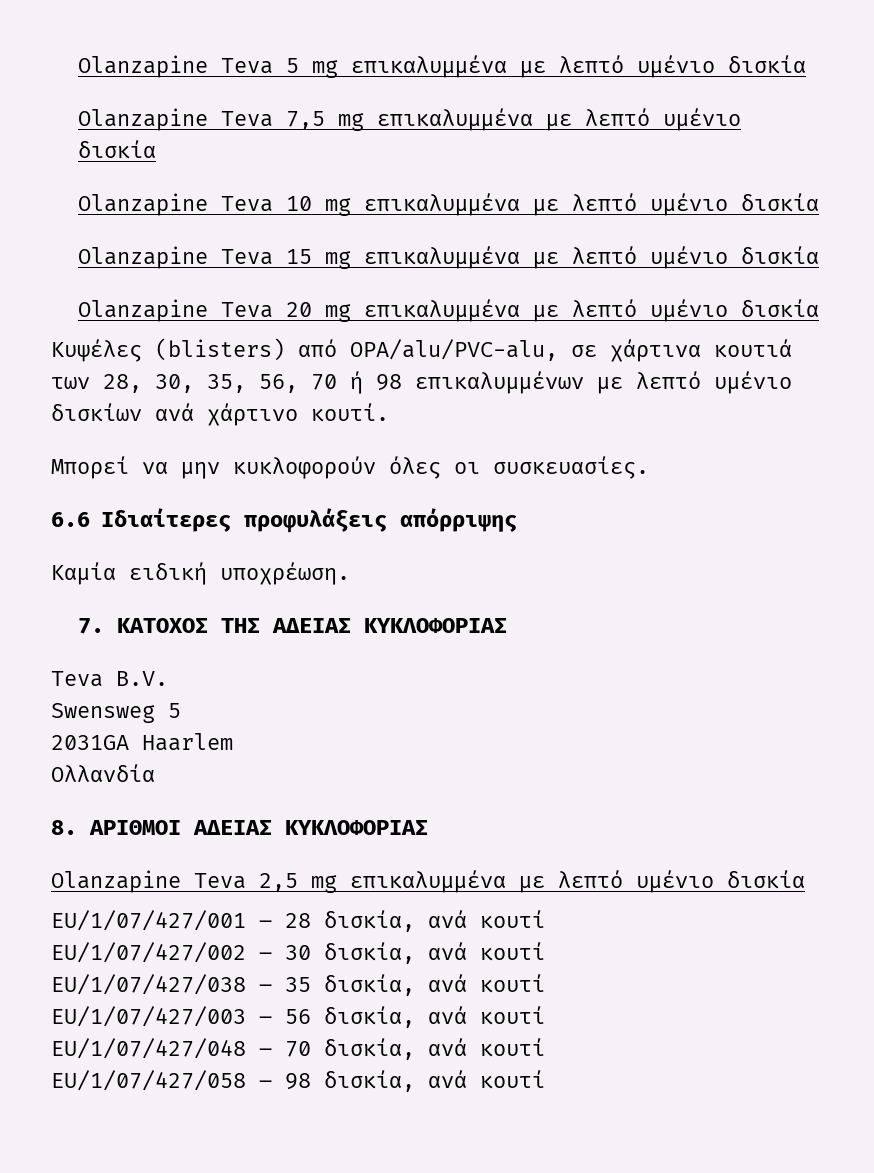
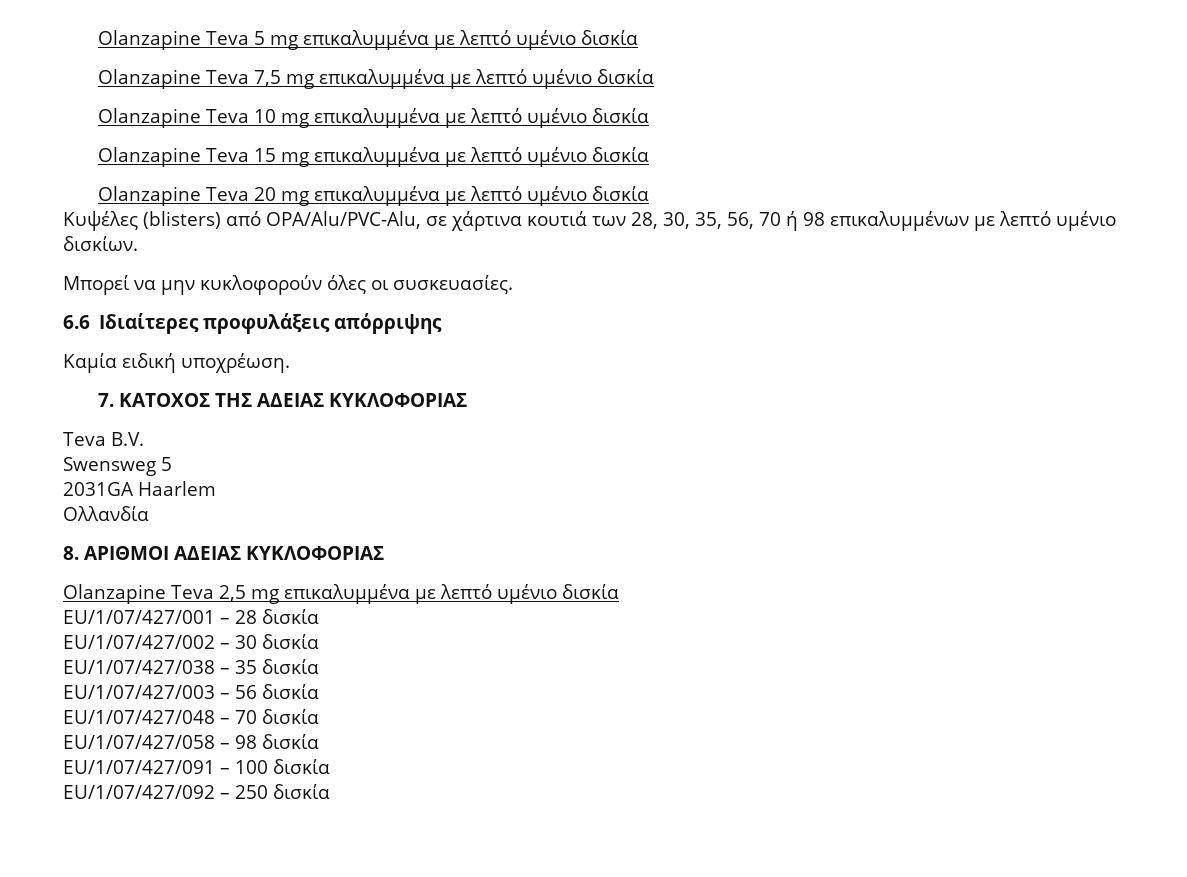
- Κυψέλες (blisters) από OPA/alu/PVC-alu, σε χάρτινα κουτιά των 28, 30, 35, 56, 70 ή 98 επικαλυμμένων με λεπτό υμένιο δισκίων ανά χάρτινο κουτί.
+ Κυψέλες (blisters) από OPA/Alu/PVC-Alu, σε χάρτινα κουτιά των 28, 30, 35, 56, 70 ή 98 επικαλυμμένων με λεπτό υμένιο δισκίων.
- EU/1/07/427/001 – 28 δισκία, ανά κουτί
+ EU/1/07/427/001 – 28 δισκία
- EU/1/07/427/002 – 30 δισκία, ανά κουτί
+ EU/1/07/427/002 – 30 δισκία
- EU/1/07/427/038 – 35 δισκία, ανά κουτί
+ EU/1/07/427/038 – 35 δισκία
- EU/1/07/427/003 – 56 δισκία, ανά κουτί
+ EU/1/07/427/003 – 56 δισκία
- EU/1/07/427/048 – 70 δισκία, ανά κουτί
+ EU/1/07/427/048 – 70 δισκία
- EU/1/07/427/058 – 98 δισκία, ανά κουτί
+ EU/1/07/427/058 – 98 δισκία
+ EU/1/07/427/091 – 100 δισκία
+ EU/1/07/427/092 – 250 δισκία

